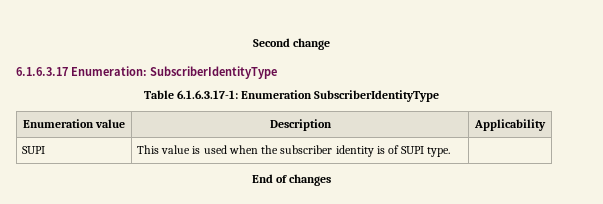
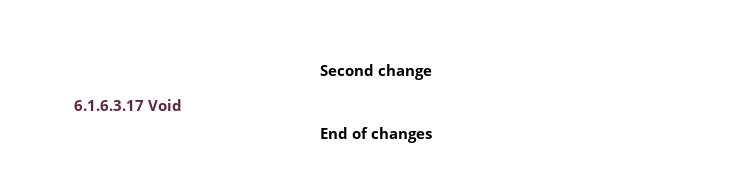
- 6.1.6.3.17 Enumeration: SubscriberIdentityType
- Table 6.1.6.3.17-1: Enumeration SubscriberIdentityType
- Enumeration value | Description | Applicability
- SUPI | This value is used when the subscriber identity is of SUPI type. |
+ 6.1.6.3.17 Void

